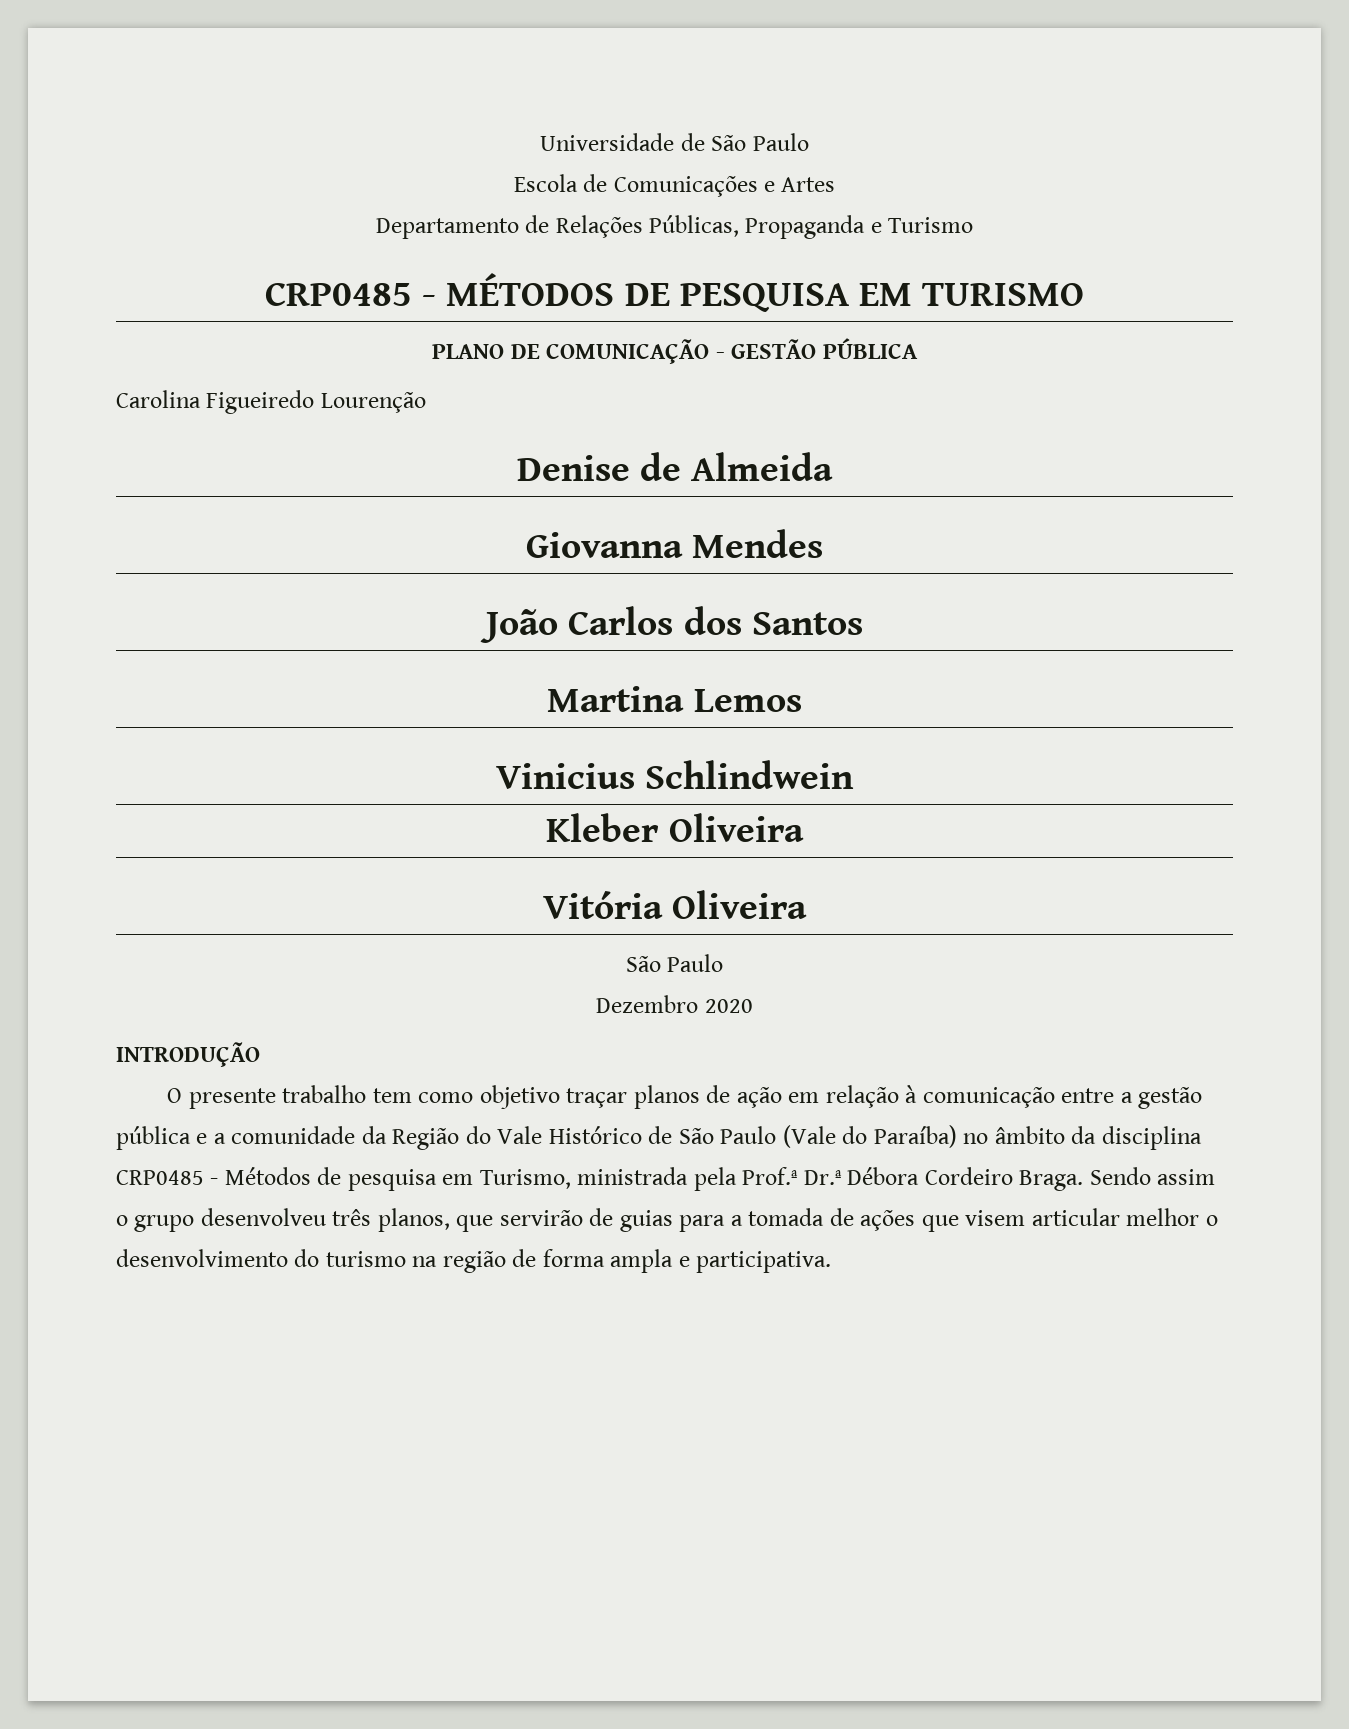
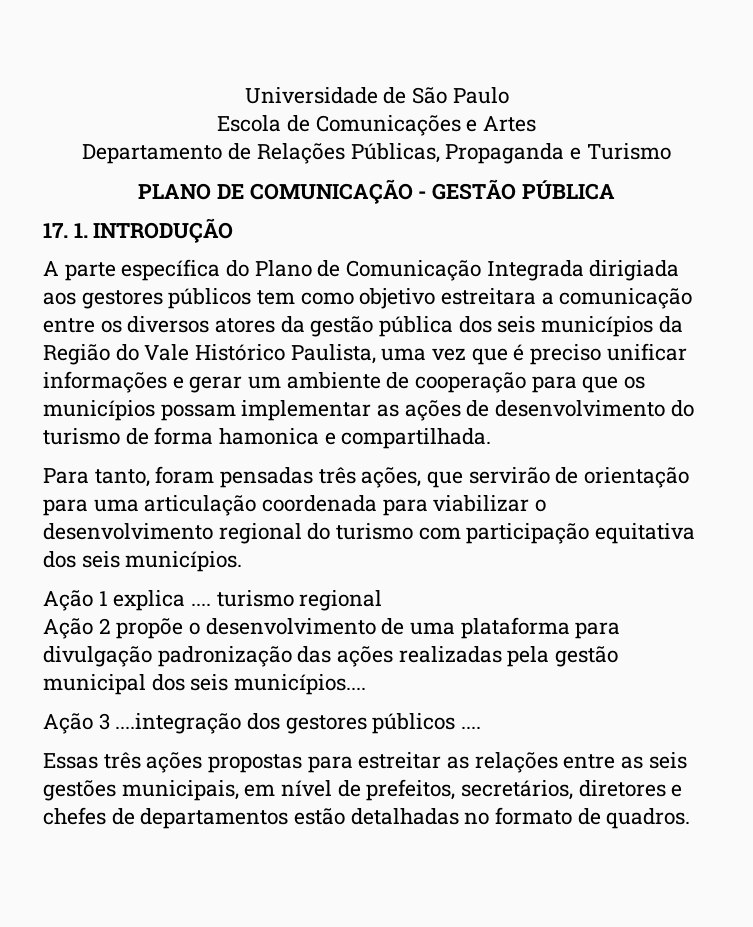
- CRP0485 - MÉTODOS DE PESQUISA EM TURISMO
- Carolina Figueiredo Lourenção
- Denise de Almeida
- Giovanna Mendes
- João Carlos dos Santos
- Martina Lemos
- Vinicius Schlindwein
- Kleber Oliveira
- Vitória Oliveira
- São Paulo
- Dezembro 2020
- INTRODUÇÃO
- O presente trabalho tem como objetivo traçar planos de ação em relação à comunicação entre a gestão pública e a comunidade da Região do Vale Histórico de São Paulo (Vale do Paraíba) no âmbito da disciplina CRP0485 - Métodos de pesquisa em Turismo, ministrada pela Prof.ª Dr.ª Débora Cordeiro Braga. Sendo assim o grupo desenvolveu três planos, que servirão de guias para a tomada de ações que visem articular melhor o desenvolvimento do turismo na região de forma ampla e participativa.
+ 17. 1. INTRODUÇÃO
+ A parte específica do Plano de Comunicação Integrada dirigiada aos gestores públicos tem como objetivo estreitara a comunicação entre os diversos atores da gestão pública dos seis municípios da Região do Vale Histórico Paulista, uma vez que é preciso unificar informações e gerar um ambiente de cooperação para que os municípios possam implementar as ações de desenvolvimento do turismo de forma hamonica e compartilhada.
+ Para tanto, foram pensadas três ações, que servirão de orientação para uma articulação coordenada para viabilizar o desenvolvimento regional do turismo com participação equitativa dos seis municípios.
+ Ação 1 explica .... turismo regional
+ Ação 2 propõe o desenvolvimento de uma plataforma para divulgação padronização das ações realizadas pela gestão municipal dos seis municípios....
+ Ação 3 ....integração dos gestores públicos ....
+ Essas três ações propostas para estreitar as relações entre as seis gestões municipais, em nível de prefeitos, secretários, diretores e chefes de departamentos estão detalhadas no formato de quadros.

